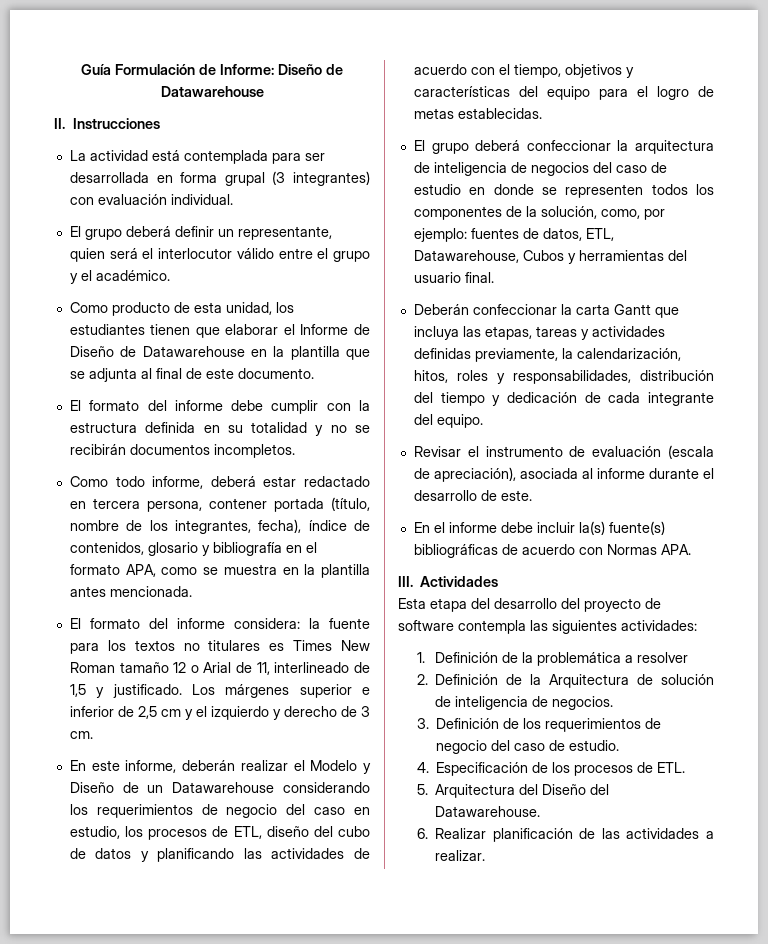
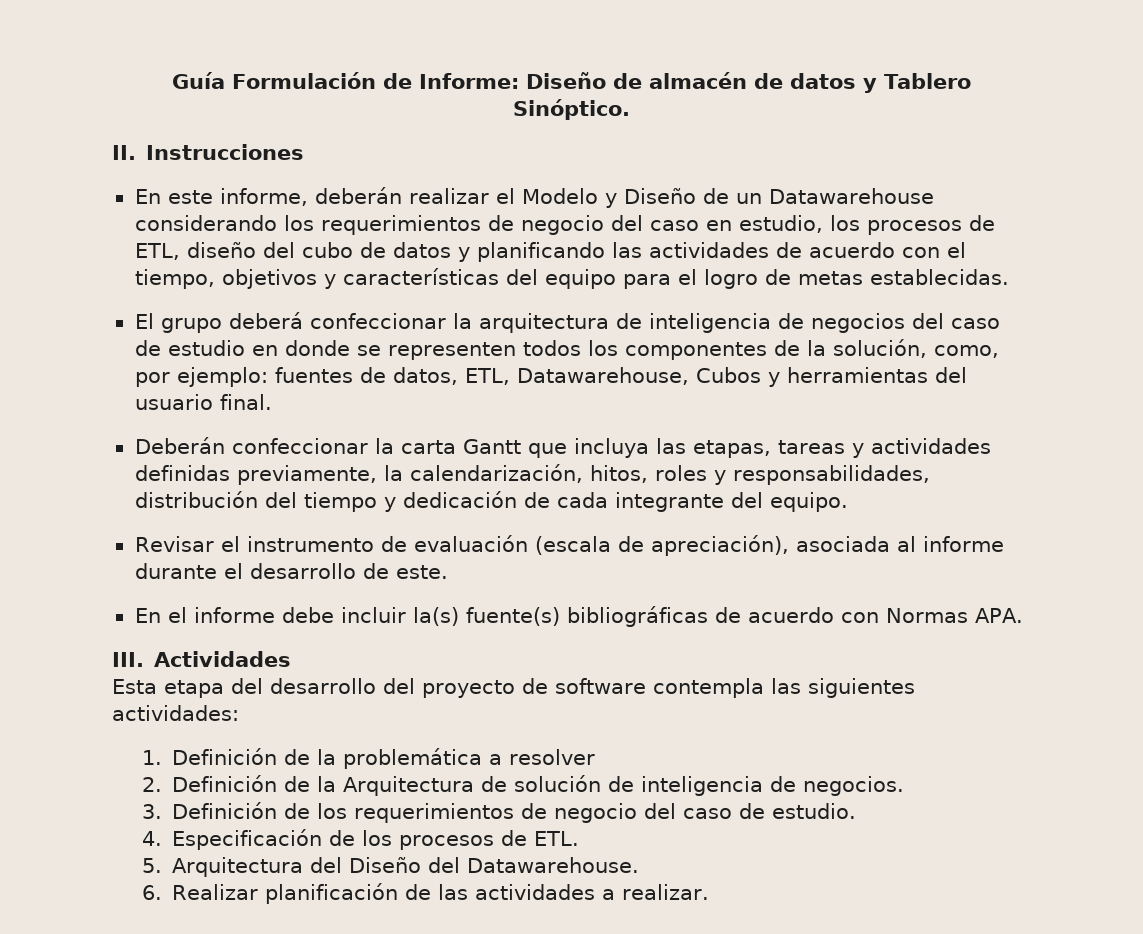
- Guía Formulación de Informe: Diseño de Datawarehouse
+ Guía Formulación de Informe: Diseño de almacén de datos y Tablero Sinóptico.
  II. Instrucciones
- La actividad está contemplada para ser desarrollada en forma grupal (3 integrantes) con evaluación individual.
- El grupo deberá definir un representante, quien será el interlocutor válido entre el grupo y el académico.
- Como producto de esta unidad, los estudiantes tienen que elaborar el Informe de Diseño de Datawarehouse en la plantilla que se adjunta al final de este documento.
- El formato del informe debe cumplir con la estructura definida en su totalidad y no se recibirán documentos incompletos.
- Como todo informe, deberá estar redactado en tercera persona, contener portada (título, nombre de los integrantes, fecha), índice de contenidos, glosario y bibliografía en el formato APA, como se muestra en la plantilla antes mencionada.
- El formato del informe considera: la fuente para los textos no titulares es Times New Roman tamaño 12 o Arial de 11, interlineado de 1,5 y justificado. Los márgenes superior e inferior de 2,5 cm y el izquierdo y derecho de 3 cm.

